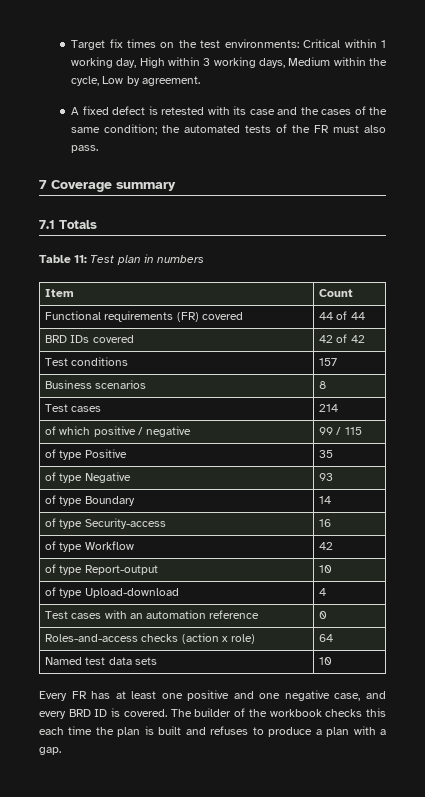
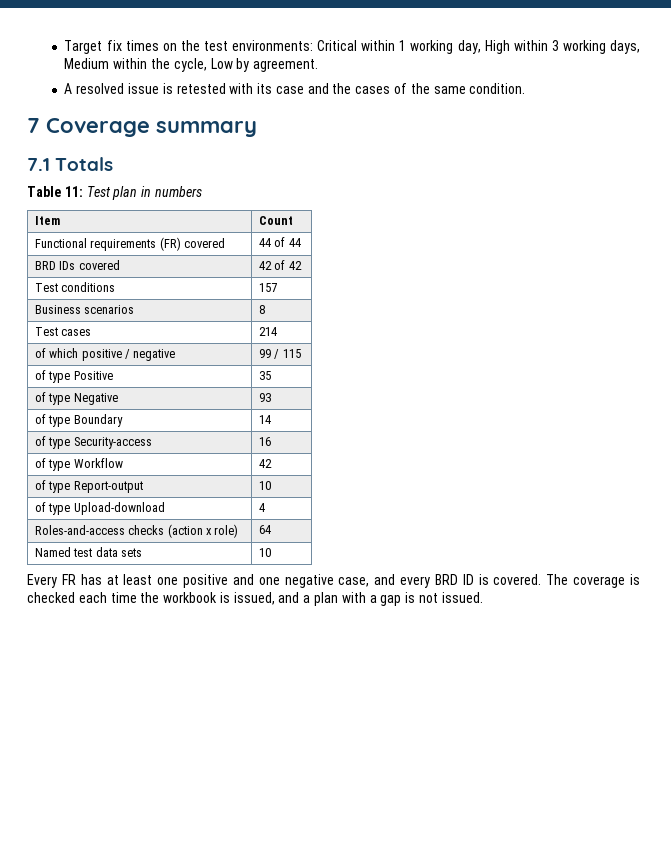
- A fixed defect is retested with its case and the cases of the same condition; the automated tests of the FR must also pass.
+ A resolved issue is retested with its case and the cases of the same condition.
- Test cases with an automation reference | 0
- The builder of the workbook checks this each time the plan is built and refuses to produce a plan with a gap.
+ The coverage is checked each time the workbook is issued, and a plan with a gap is not issued.

